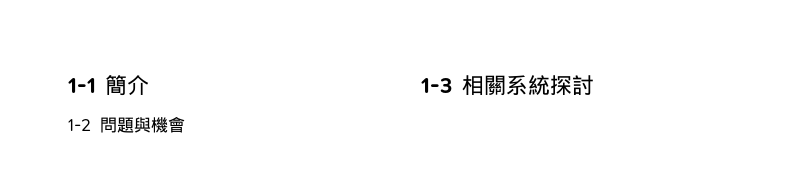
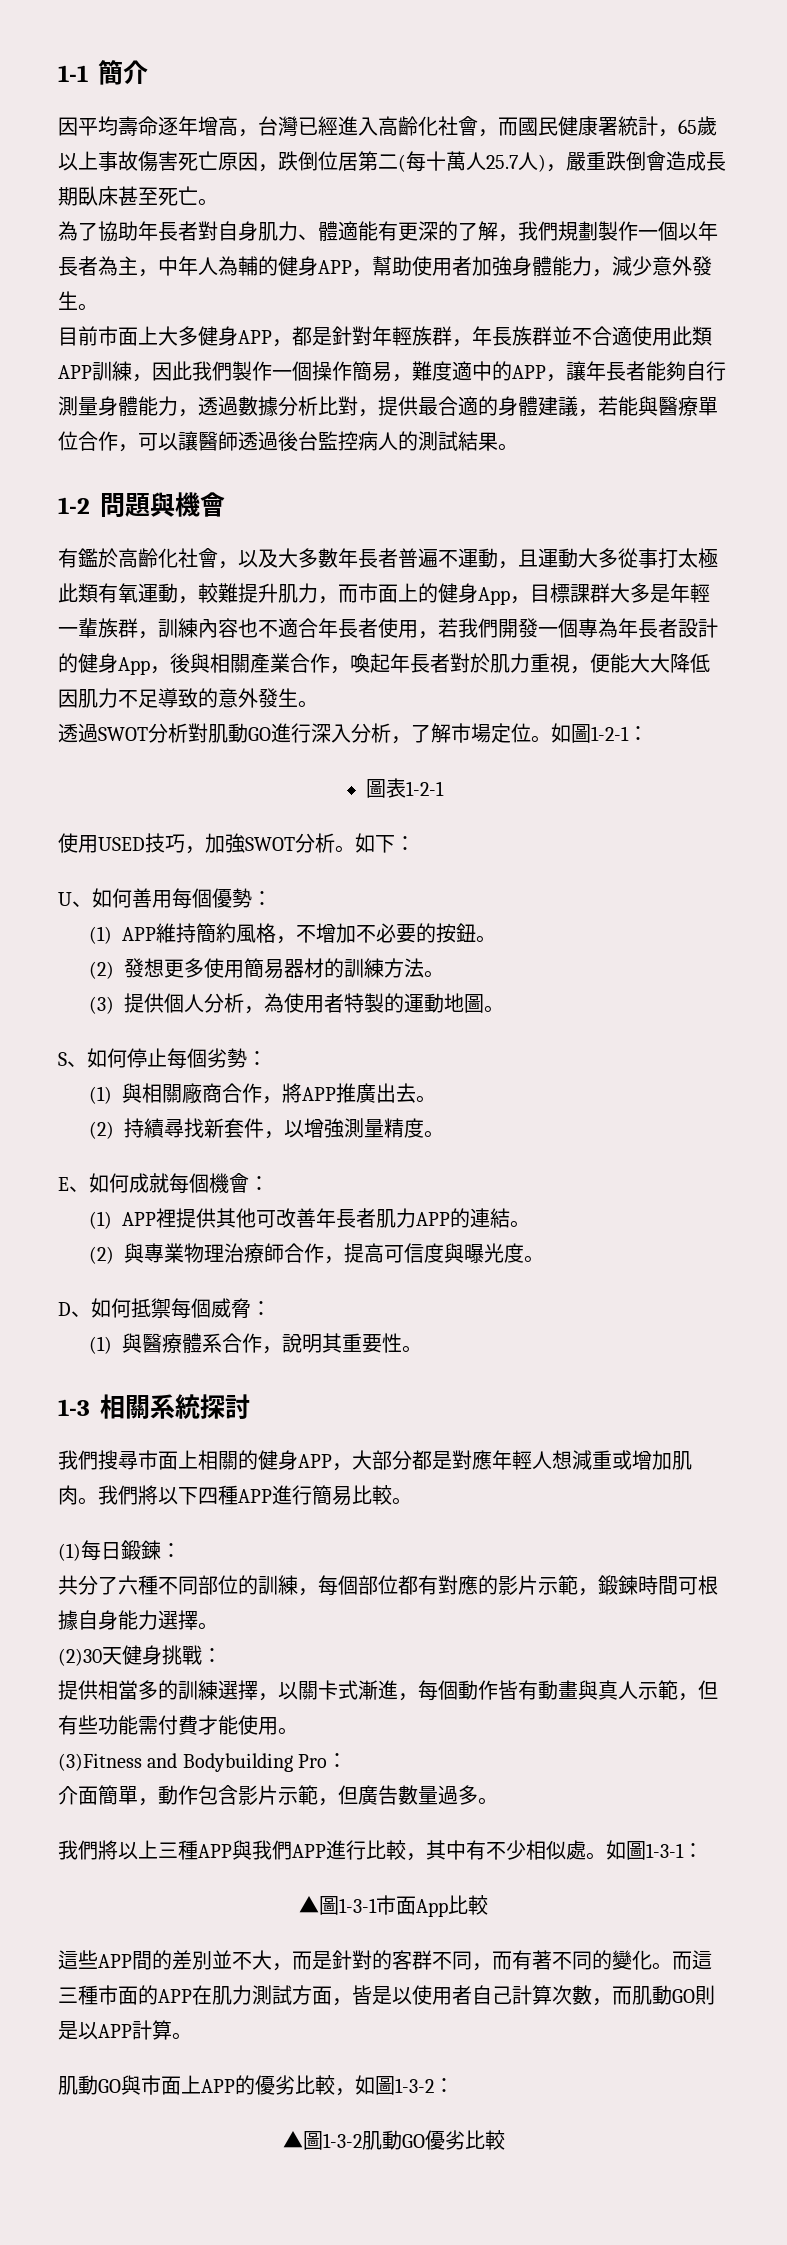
+ 因平均壽命逐年增高，台灣已經進入高齡化社會，而國民健康署統計，65歲以上事故傷害死亡原因，跌倒位居第二(每十萬人25.7人)，嚴重跌倒會造成長期臥床甚至死亡。
+ 為了協助年長者對自身肌力、體適能有更深的了解，我們規劃製作一個以年長者為主，中年人為輔的健身APP，幫助使用者加強身體能力，減少意外發生。
+ 目前市面上大多健身APP，都是針對年輕族群，年長族群並不合適使用此類APP訓練，因此我們製作一個操作簡易，難度適中的APP，讓年長者能夠自行測量身體能力，透過數據分析比對，提供最合適的身體建議，若能與醫療單位合作，可以讓醫師透過後台監控病人的測試結果。
  1-2問題與機會
+ 有鑑於高齡化社會，以及大多數年長者普遍不運動，且運動大多從事打太極此類有氧運動，較難提升肌力，而市面上的健身App，目標課群大多是年輕一輩族群，訓練內容也不適合年長者使用，若我們開發一個專為年長者設計的健身App，後與相關產業合作，喚起年長者對於肌力重視，便能大大降低因肌力不足導致的意外發生。
+ 透過SWOT分析對肌動GO進行深入分析，了解市場定位。如圖1-2-1：
+ 圖表1-2-1
+ 使用USED技巧，加強SWOT分析。如下：
+ U、如何善用每個優勢：
+ (1) APP維持簡約風格，不增加不必要的按鈕。
+ (2)發想更多使用簡易器材的訓練方法。
+ (3)提供個人分析，為使用者特製的運動地圖。
+ S、如何停止每個劣勢：
+ (1)與相關廠商合作，將APP推廣出去。
+ (2)持續尋找新套件，以增強測量精度。
+ E、如何成就每個機會：
+ (1) APP裡提供其他可改善年長者肌力APP的連結。
+ (2)與專業物理治療師合作，提高可信度與曝光度。
+ D、如何抵禦每個威脅：
+ (1)與醫療體系合作，說明其重要性。
  1-3相關系統探討
+ 我們搜尋市面上相關的健身APP，大部分都是對應年輕人想減重或增加肌肉。我們將以下四種APP進行簡易比較。
+ (1)每日鍛鍊：
+ 共分了六種不同部位的訓練，每個部位都有對應的影片示範，鍛鍊時間可根據自身能力選擇。
+ (2)30天健身挑戰：
+ 提供相當多的訓練選擇，以關卡式漸進，每個動作皆有動畫與真人示範，但有些功能需付費才能使用。
+ (3)Fitness and Bodybuilding Pro：
+ 介面簡單，動作包含影片示範，但廣告數量過多。
+ 我們將以上三種APP與我們APP進行比較，其中有不少相似處。如圖1-3-1：
+ ▲圖1-3-1市面App比較
+ 這些APP間的差別並不大，而是針對的客群不同，而有著不同的變化。而這三種市面的APP在肌力測試方面，皆是以使用者自己計算次數，而肌動GO則是以APP計算。
+ 肌動GO與市面上APP的優劣比較，如圖1-3-2：
+ ▲圖1-3-2肌動GO優劣比較

